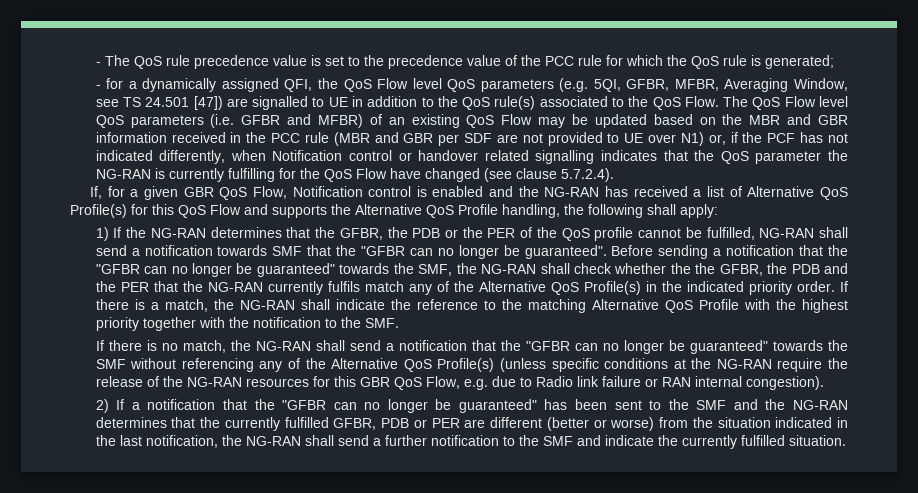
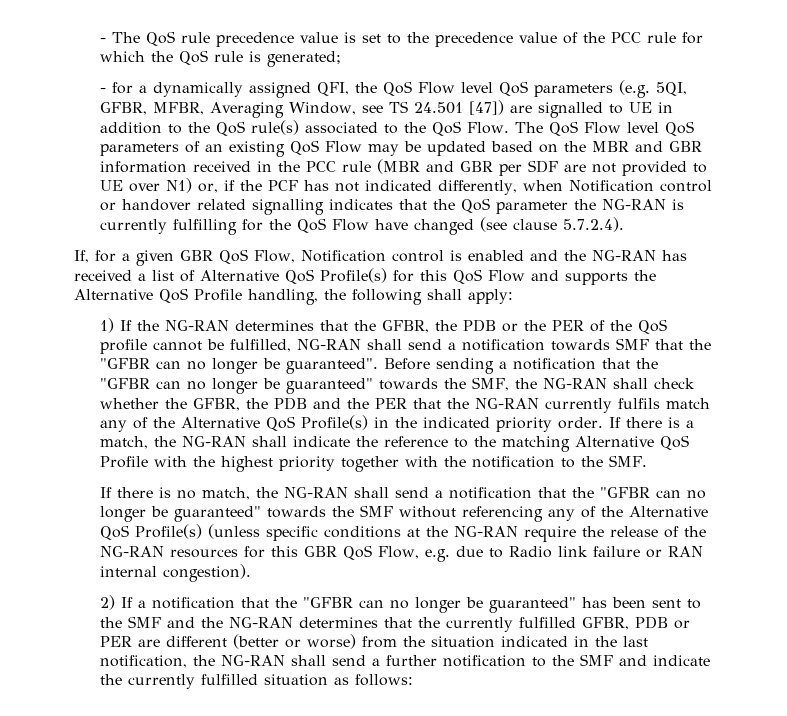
- The QoS Flow level QoS parameters (i.e. GFBR and MFBR) of an existing QoS Flow may be updated based on the MBR and GBR information received in the PCC rule (MBR and GBR per SDF are not provided to UE over N1) or, if the PCF has not indicated differently, when Notification control or handover related signalling indicates that the QoS parameter the NG-RAN is currently fulfilling for the QoS Flow have changed (see clause 5.7.2.4).
+ The QoS Flow level QoS parameters of an existing QoS Flow may be updated based on the MBR and GBR information received in the PCC rule (MBR and GBR per SDF are not provided to UE over N1) or, if the PCF has not indicated differently, when Notification control or handover related signalling indicates that the QoS parameter the NG-RAN is currently fulfilling for the QoS Flow have changed (see clause 5.7.2.4).
- Before sending a notification that the "GFBR can no longer be guaranteed" towards the SMF, the NG-RAN shall check whether the the GFBR, the PDB and the PER that the NG-RAN currently fulfils match any of the Alternative QoS Profile(s) in the indicated priority order.
+ Before sending a notification that the "GFBR can no longer be guaranteed" towards the SMF, the NG-RAN shall check whether the GFBR, the PDB and the PER that the NG-RAN currently fulfils match any of the Alternative QoS Profile(s) in the indicated priority order.
- 2) If a notification that the "GFBR can no longer be guaranteed" has been sent to the SMF and the NG-RAN determines that the currently fulfilled GFBR, PDB or PER are different (better or worse) from the situation indicated in the last notification, the NG-RAN shall send a further notification to the SMF and indicate the currently fulfilled situation.
+ 2) If a notification that the "GFBR can no longer be guaranteed" has been sent to the SMF and the NG-RAN determines that the currently fulfilled GFBR, PDB or PER are different (better or worse) from the situation indicated in the last notification, the NG-RAN shall send a further notification to the SMF and indicate the currently fulfilled situation as follows:

